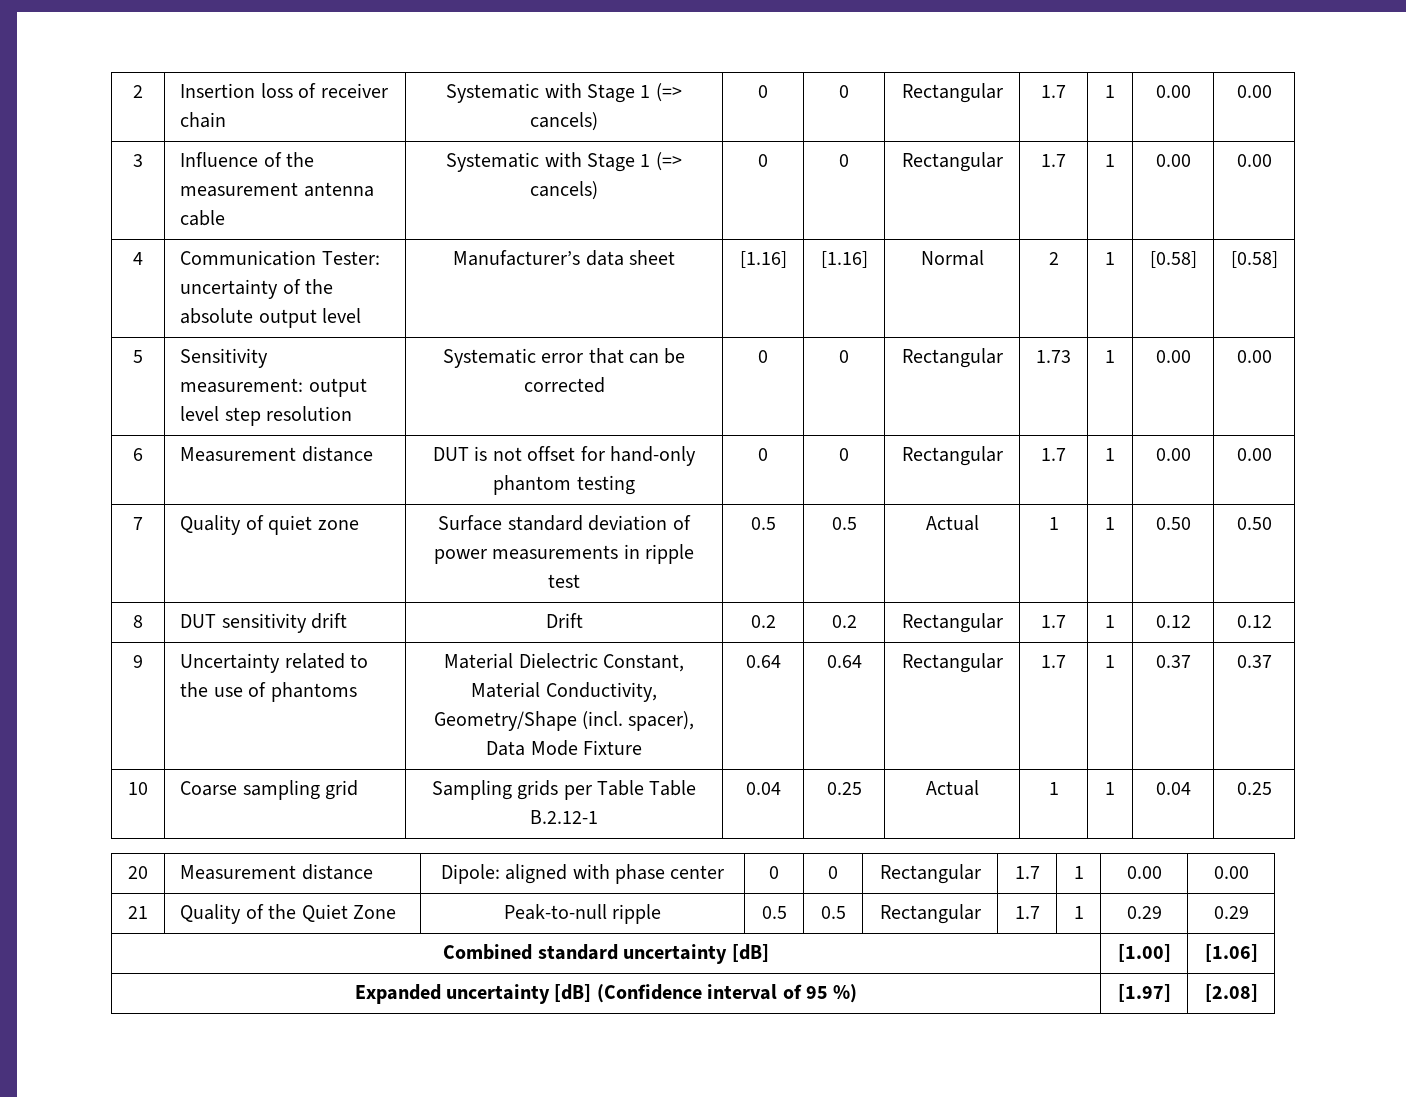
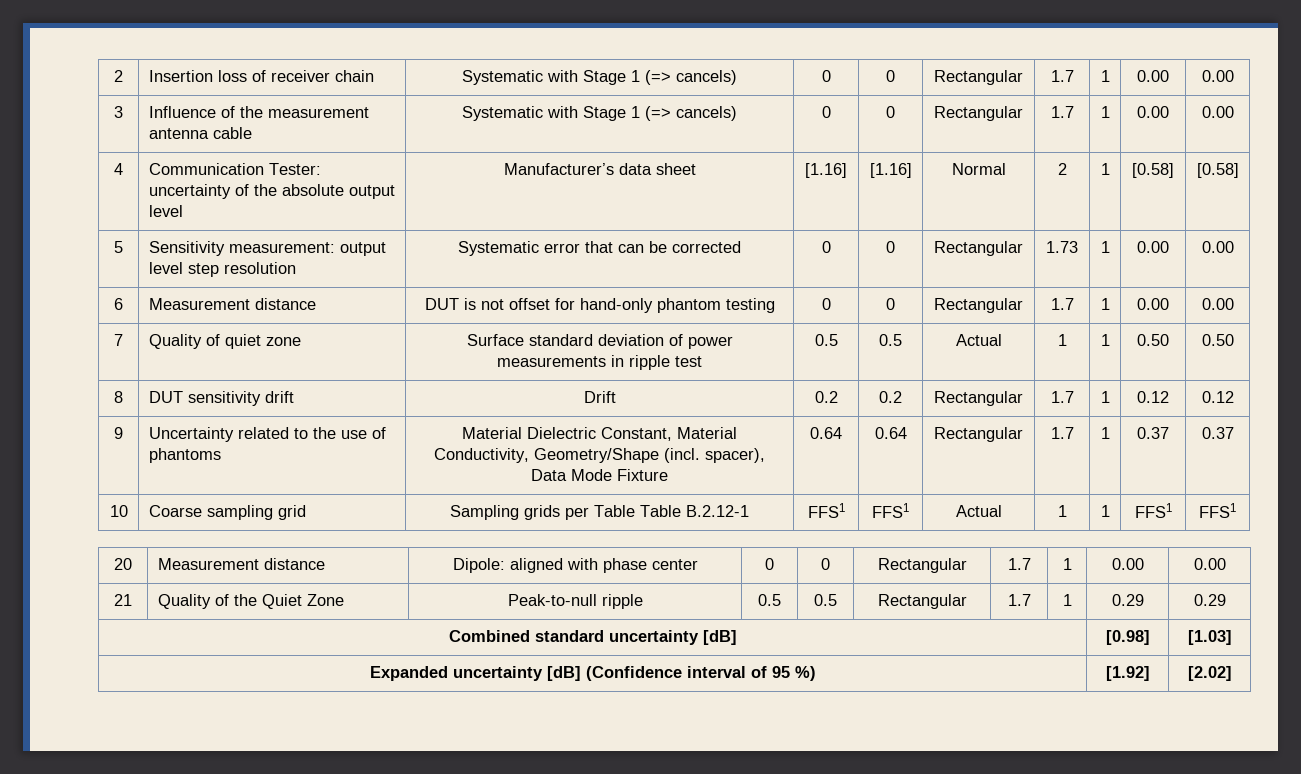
- 10 | Coarse sampling grid | Sampling grids per Table Table B.2.12-1 | 0.04 | 0.25 | Actual | 1 | 1 | 0.04 | 0.25
+ 10 | Coarse sampling grid | Sampling grids per Table Table B.2.12-1 | FFS1 | FFS1 | Actual | 1 | 1 | FFS1 | FFS1
- Combined standard uncertainty [dB] | [1.00] | [1.06]
+ Combined standard uncertainty [dB] | [0.98] | [1.03]
- Expanded uncertainty [dB] (Confidence interval of 95 %) | [1.97] | [2.08]
+ Expanded uncertainty [dB] (Confidence interval of 95 %) | [1.92] | [2.02]

